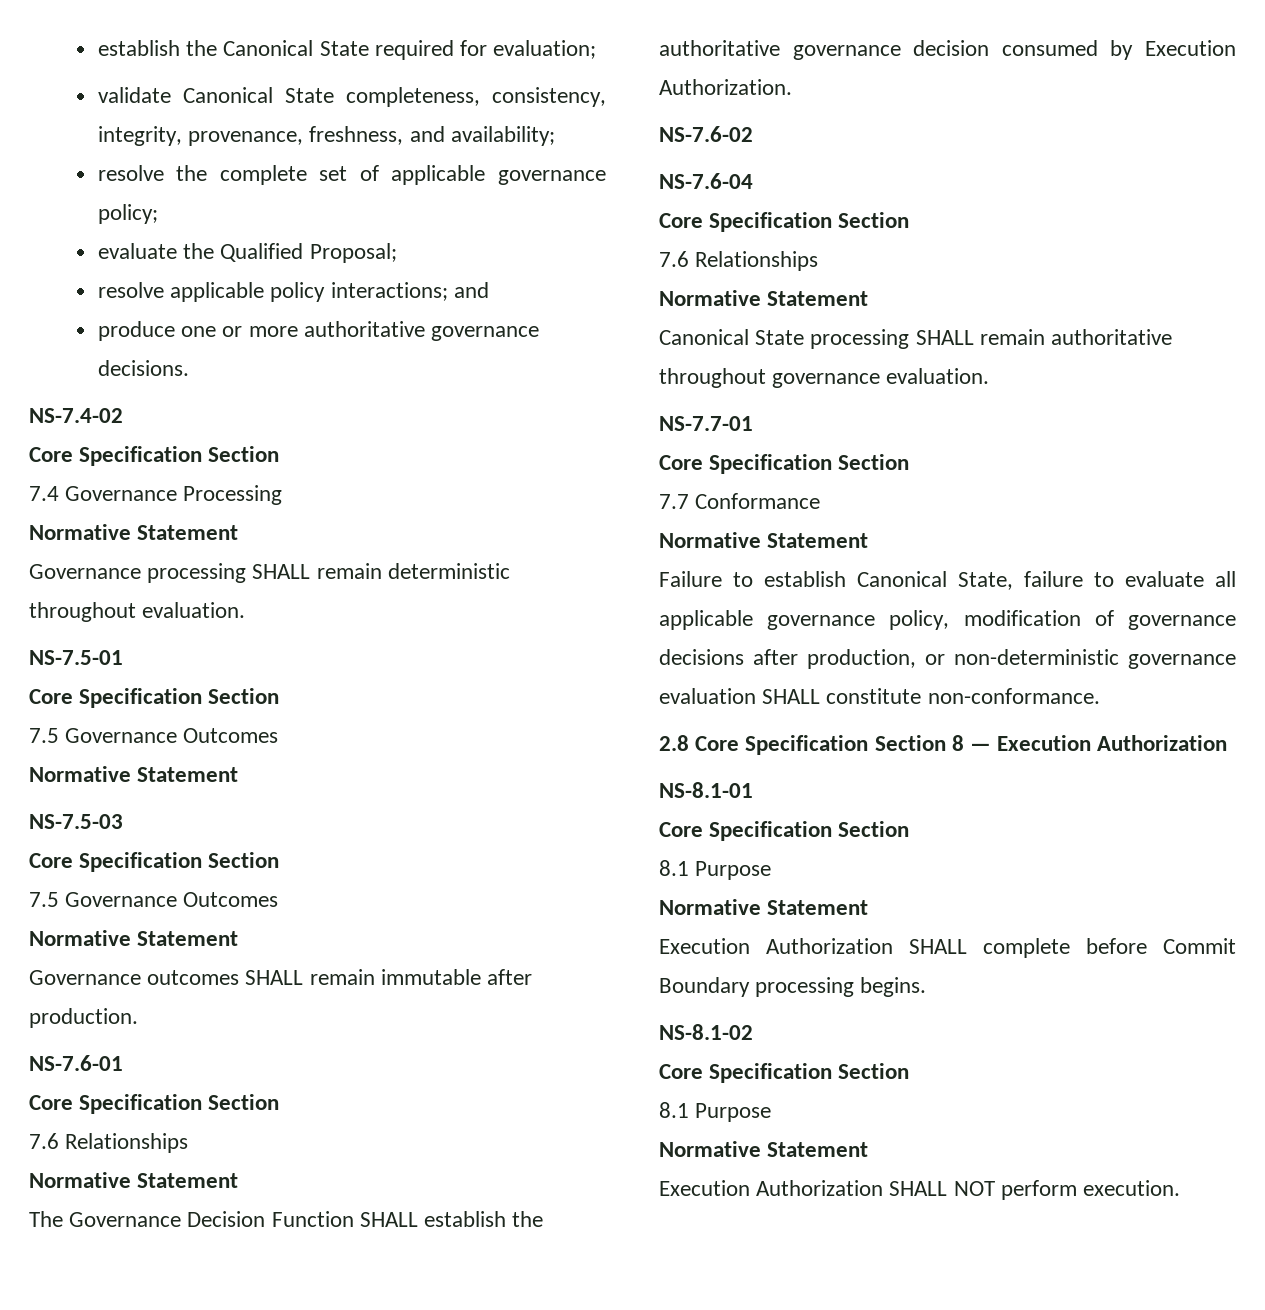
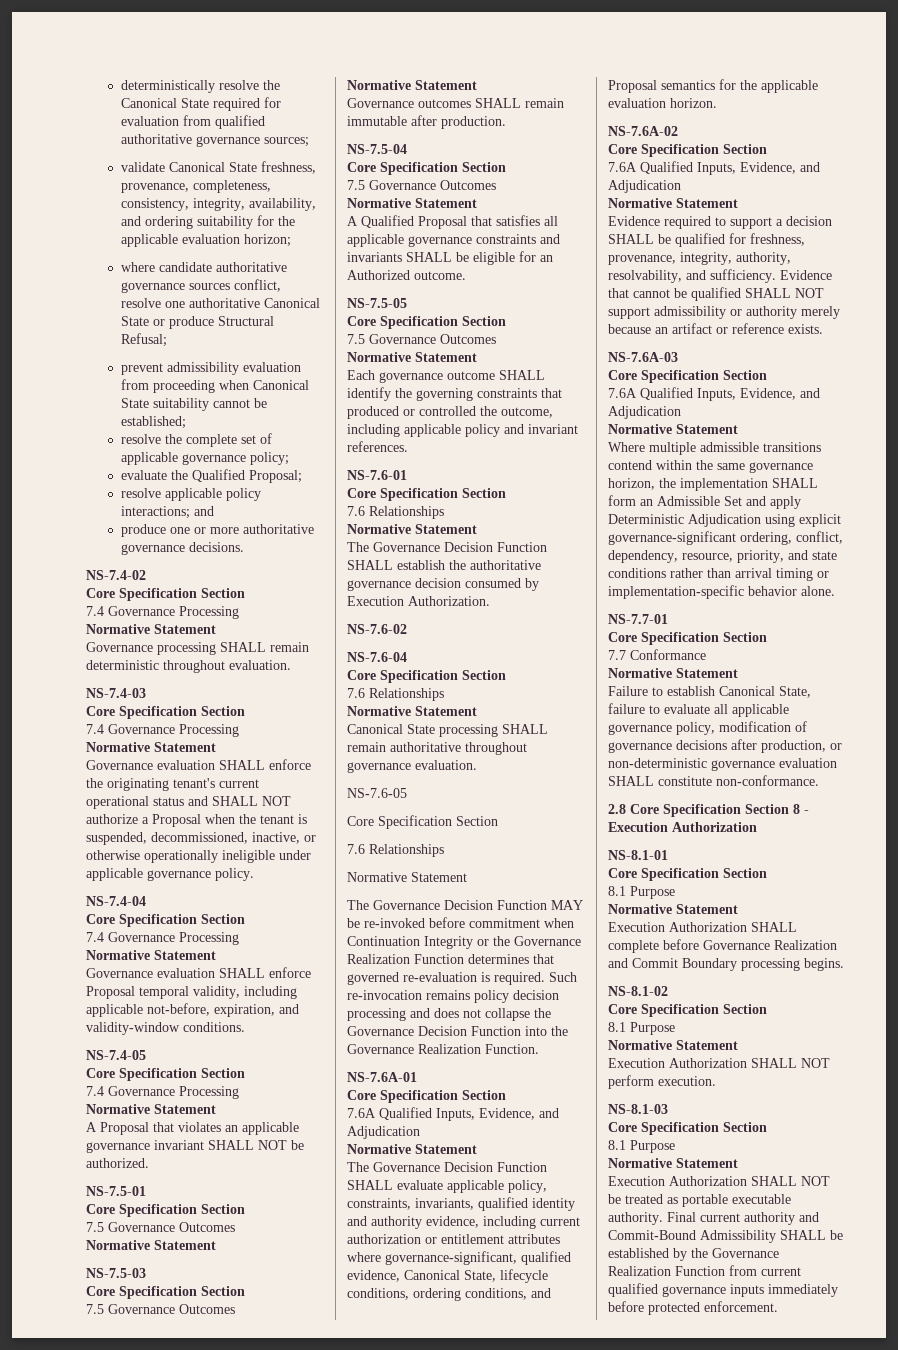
- establish the Canonical State required for evaluation;
+ deterministically resolve the Canonical State required for evaluation from qualified authoritative governance sources;
- validate Canonical State completeness, consistency, integrity, provenance, freshness, and availability;
+ validate Canonical State freshness, provenance, completeness, consistency, integrity, availability, and ordering suitability for the applicable evaluation horizon;
+ where candidate authoritative governance sources conflict, resolve one authoritative Canonical State or produce Structural Refusal;
+ prevent admissibility evaluation from proceeding when Canonical State suitability cannot be established;
+ NS-7.4-03
+ Core Specification Section
+ 7.4 Governance Processing
+ Normative Statement
+ Governance evaluation SHALL enforce the originating tenant's current operational status and SHALL NOT authorize a Proposal when the tenant is suspended, decommissioned, inactive, or otherwise operationally ineligible under applicable governance policy.
+ NS-7.4-04
+ Core Specification Section
+ 7.4 Governance Processing
+ Normative Statement
+ Governance evaluation SHALL enforce Proposal temporal validity, including applicable not-before, expiration, and validity-window conditions.
+ NS-7.4-05
+ Core Specification Section
+ 7.4 Governance Processing
+ Normative Statement
+ A Proposal that violates an applicable governance invariant SHALL NOT be authorized.
+ NS-7.5-04
+ Core Specification Section
+ 7.5 Governance Outcomes
+ Normative Statement
+ A Qualified Proposal that satisfies all applicable governance constraints and invariants SHALL be eligible for an Authorized outcome.
+ NS-7.5-05
+ Core Specification Section
+ 7.5 Governance Outcomes
+ Normative Statement
+ Each governance outcome SHALL identify the governing constraints that produced or controlled the outcome, including applicable policy and invariant references.
+ NS-7.6-05
+ Core Specification Section
+ 7.6 Relationships
+ Normative Statement
+ The Governance Decision Function MAY be re-invoked before commitment when Continuation Integrity or the Governance Realization Function determines that governed re-evaluation is required. Such re-invocation remains policy decision processing and does not collapse the Governance Decision Function into the Governance Realization Function.
+ NS-7.6A-01
+ Core Specification Section
+ 7.6A Qualified Inputs, Evidence, and Adjudication
+ Normative Statement
+ The Governance Decision Function SHALL evaluate applicable policy, constraints, invariants, qualified identity and authority evidence, including current authorization or entitlement attributes where governance-significant, qualified evidence, Canonical State, lifecycle conditions, ordering conditions, and Proposal semantics for the applicable evaluation horizon.
+ NS-7.6A-02
+ Core Specification Section
+ 7.6A Qualified Inputs, Evidence, and Adjudication
+ Normative Statement
+ Evidence required to support a decision SHALL be qualified for freshness, provenance, integrity, authority, resolvability, and sufficiency. Evidence that cannot be qualified SHALL NOT support admissibility or authority merely because an artifact or reference exists.
+ NS-7.6A-03
+ Core Specification Section
+ 7.6A Qualified Inputs, Evidence, and Adjudication
+ Normative Statement
+ Where multiple admissible transitions contend within the same governance horizon, the implementation SHALL form an Admissible Set and apply Deterministic Adjudication using explicit governance-significant ordering, conflict, dependency, resource, priority, and state conditions rather than arrival timing or implementation-specific behavior alone.
- 2.8 Core Specification Section 8 — Execution Authorization
+ 2.8 Core Specification Section 8 - Execution Authorization
- Execution Authorization SHALL complete before Commit Boundary processing begins.
+ Execution Authorization SHALL complete before Governance Realization and Commit Boundary processing begins.
+ NS-8.1-03
+ Core Specification Section
+ 8.1 Purpose
+ Normative Statement
+ Execution Authorization SHALL NOT be treated as portable executable authority. Final current authority and Commit-Bound Admissibility SHALL be established by the Governance Realization Function from current qualified governance inputs immediately before protected enforcement.

